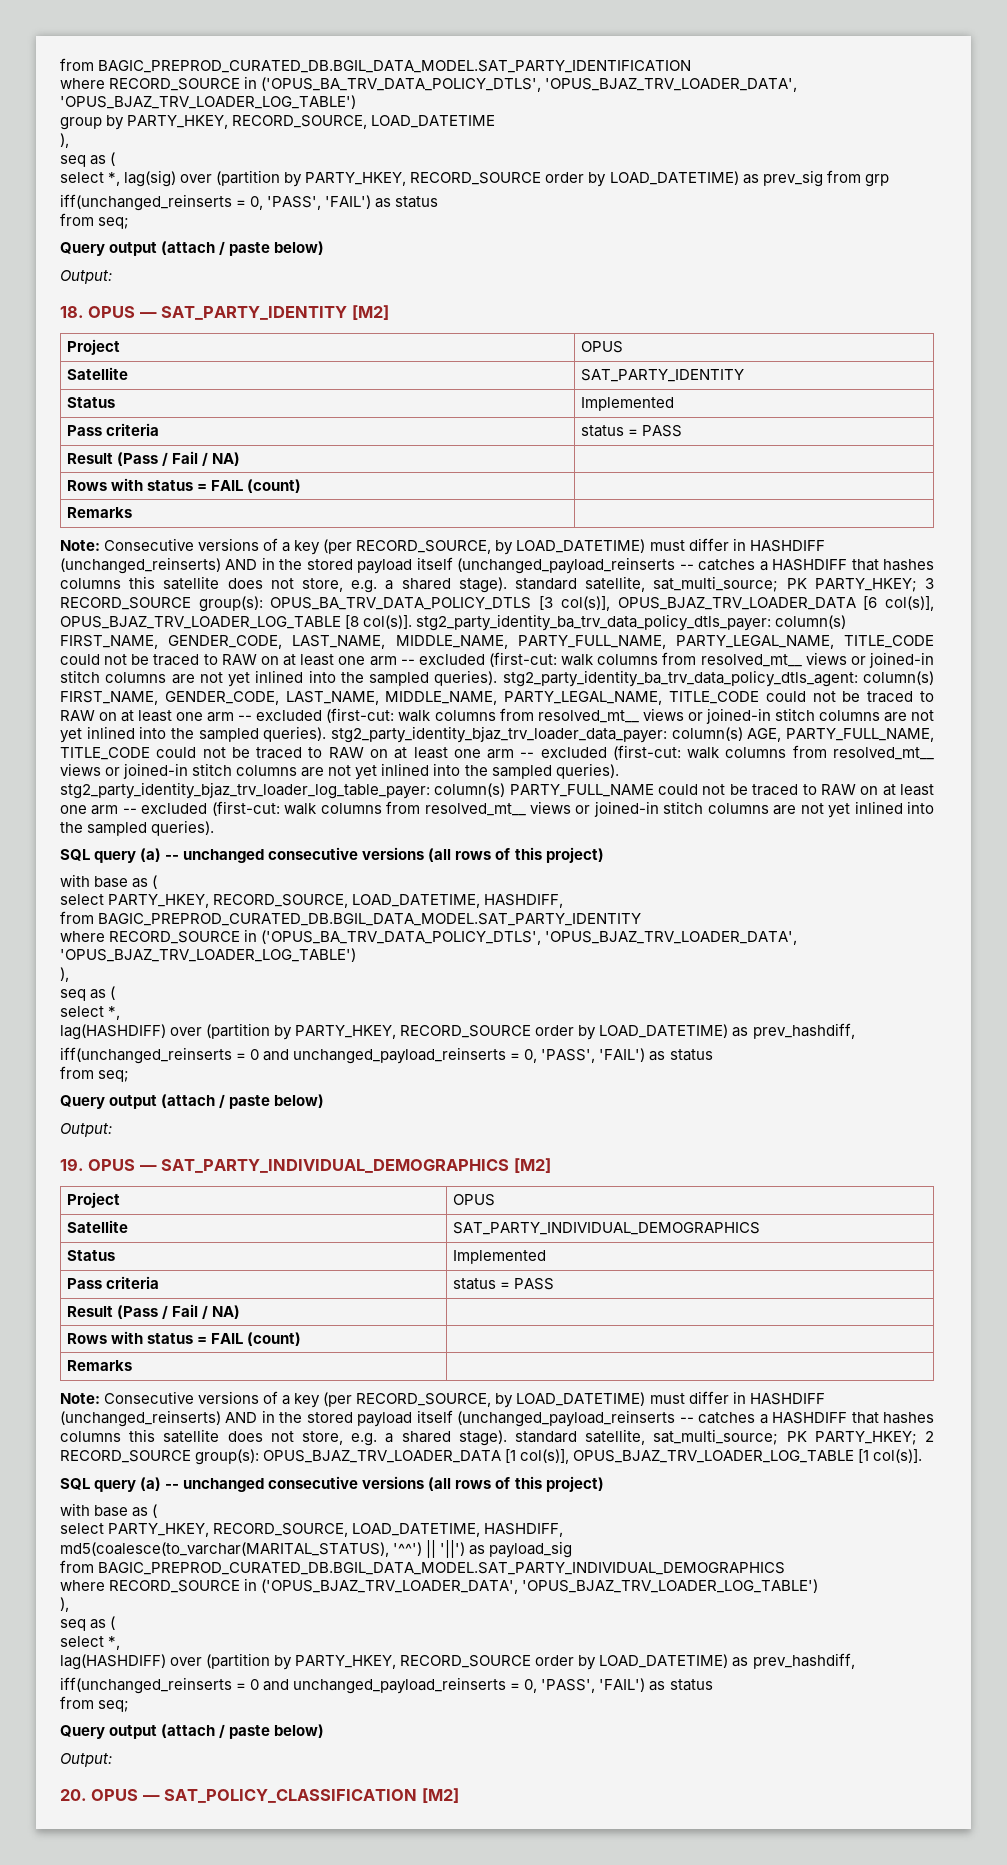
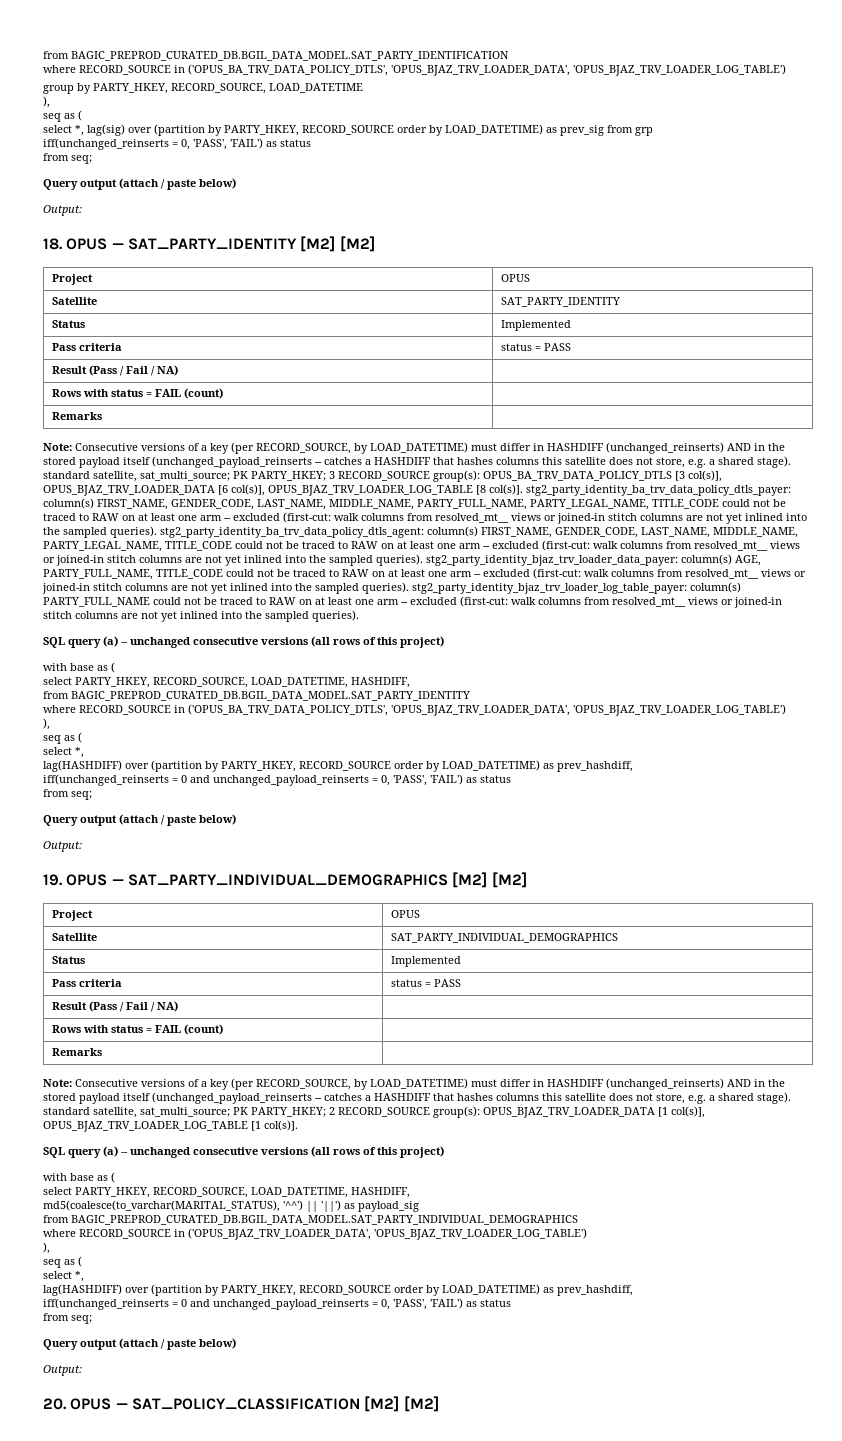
- 18. OPUS — SAT_PARTY_IDENTITY [M2]
+ 18. OPUS — SAT_PARTY_IDENTITY [M2] [M2]
- 19. OPUS — SAT_PARTY_INDIVIDUAL_DEMOGRAPHICS [M2]
+ 19. OPUS — SAT_PARTY_INDIVIDUAL_DEMOGRAPHICS [M2] [M2]
- 20. OPUS — SAT_POLICY_CLASSIFICATION [M2]
+ 20. OPUS — SAT_POLICY_CLASSIFICATION [M2] [M2]

